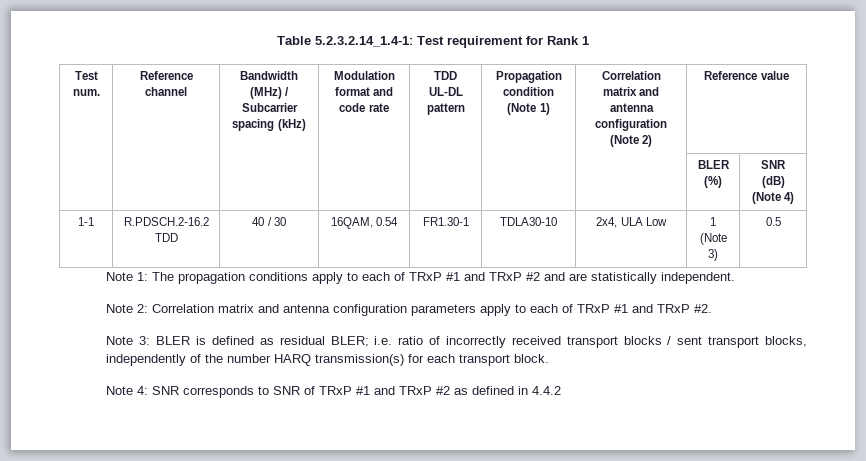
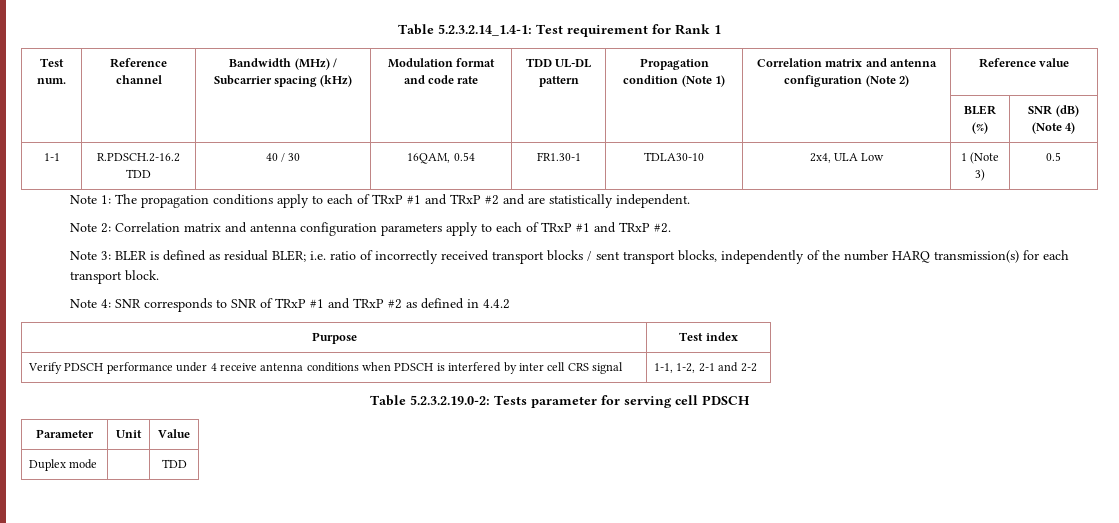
+ Purpose | Test index
+ Verify PDSCH performance under 4 receive antenna conditions when PDSCH is interfered by inter cell CRS signal | 1-1, 1-2, 2-1 and 2-2
+ Table 5.2.3.2.19.0-2: Tests parameter for serving cell PDSCH
+ Parameter | Unit | Value
+ Duplex mode | | TDD

